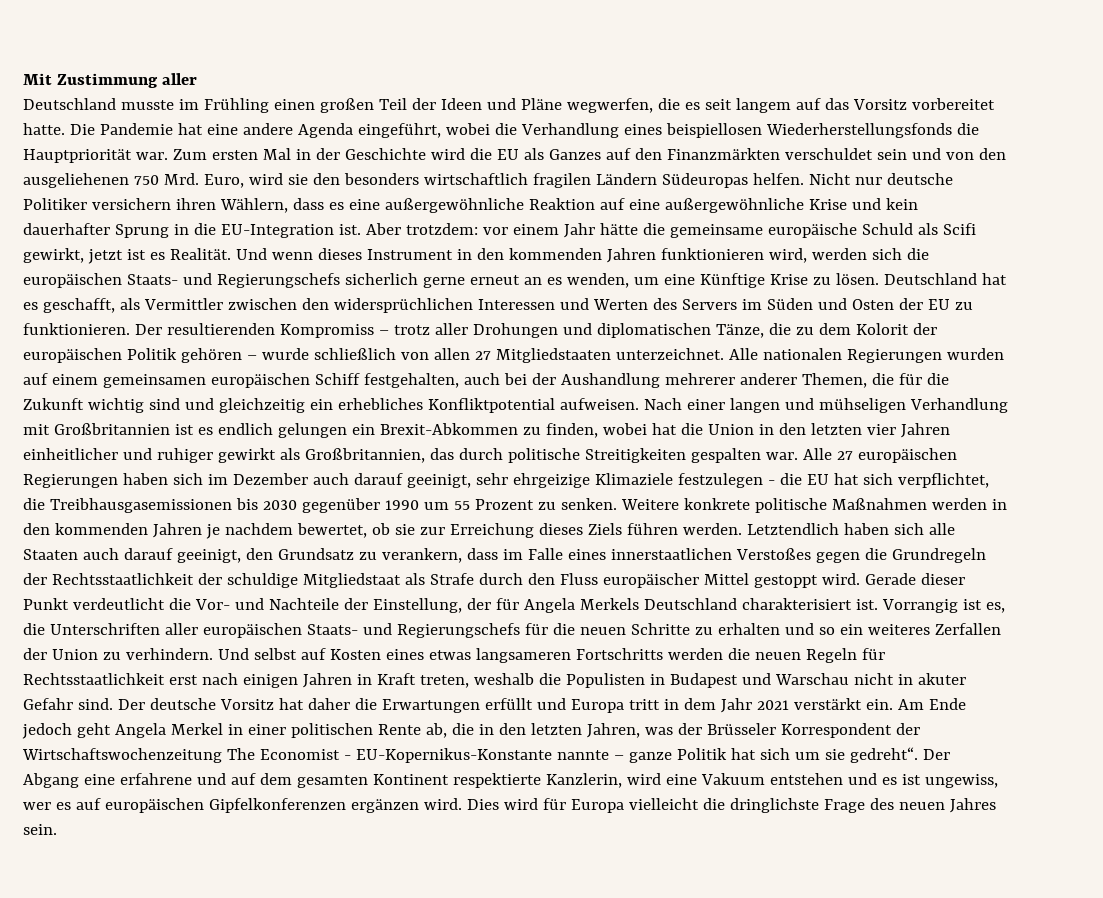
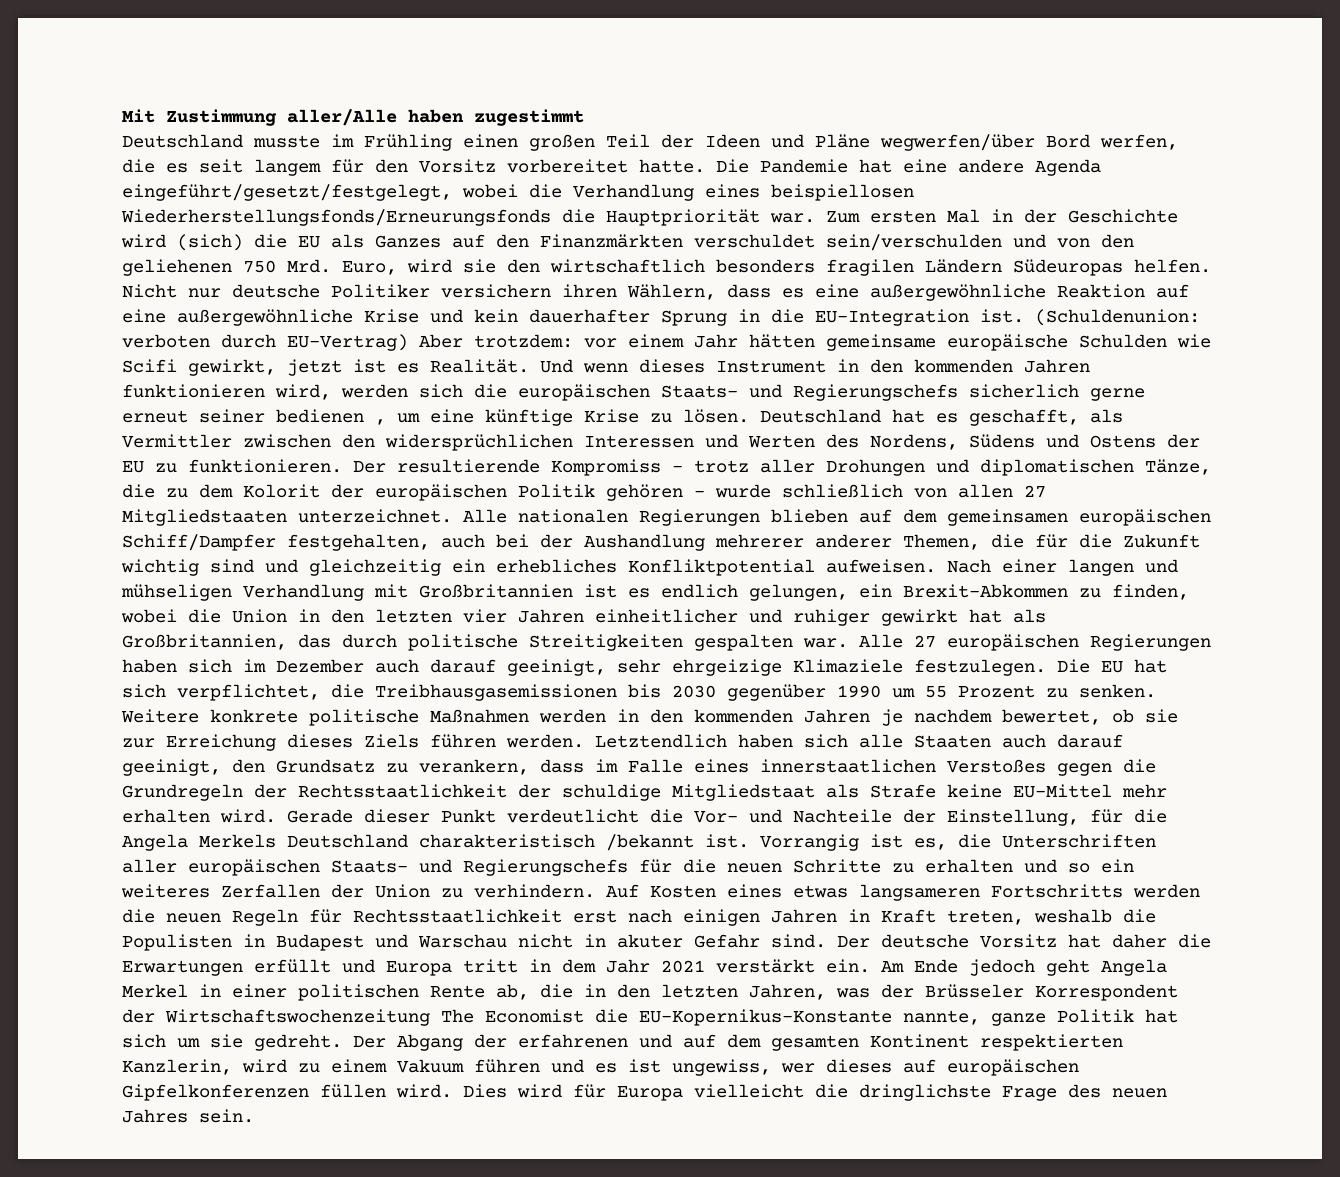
- Mit Zustimmung aller
+ Mit Zustimmung aller/Alle haben zugestimmt
- Deutschland musste im Frühling einen großen Teil der Ideen und Pläne wegwerfen, die es seit langem auf das Vorsitz vorbereitet hatte.
+ Deutschland musste im Frühling einen großen Teil der Ideen und Pläne wegwerfen/über Bord werfen, die es seit langem für den Vorsitz vorbereitet hatte.
- Die Pandemie hat eine andere Agenda eingeführt, wobei die Verhandlung eines beispiellosen Wiederherstellungsfonds die Hauptpriorität war.
+ Die Pandemie hat eine andere Agenda eingeführt/gesetzt/festgelegt, wobei die Verhandlung eines beispiellosen Wiederherstellungsfonds/Erneurungsfonds die Hauptpriorität war.
- Zum ersten Mal in der Geschichte wird die EU als Ganzes auf den Finanzmärkten verschuldet sein und von den ausgeliehenen 750 Mrd. Euro, wird sie den besonders wirtschaftlich fragilen Ländern Südeuropas helfen.
+ Zum ersten Mal in der Geschichte wird (sich) die EU als Ganzes auf den Finanzmärkten verschuldet sein/verschulden und von den geliehenen 750 Mrd. Euro, wird sie den wirtschaftlich besonders fragilen Ländern Südeuropas helfen.
- Aber trotzdem: vor einem Jahr hätte die gemeinsame europäische Schuld als Scifi gewirkt, jetzt ist es Realität.
+ (Schuldenunion: verboten durch EU-Vertrag) Aber trotzdem: vor einem Jahr hätten gemeinsame europäische Schulden wie Scifi gewirkt, jetzt ist es Realität.
- Und wenn dieses Instrument in den kommenden Jahren funktionieren wird, werden sich die europäischen Staats- und Regierungschefs sicherlich gerne erneut an es wenden, um eine Künftige Krise zu lösen.
+ Und wenn dieses Instrument in den kommenden Jahren funktionieren wird, werden sich die europäischen Staats- und Regierungschefs sicherlich gerne erneut seiner bedienen , um eine künftige Krise zu lösen.
- Deutschland hat es geschafft, als Vermittler zwischen den widersprüchlichen Interessen und Werten des Servers im Süden und Osten der EU zu funktionieren.
+ Deutschland hat es geschafft, als Vermittler zwischen den widersprüchlichen Interessen und Werten des Nordens, Südens und Ostens der EU zu funktionieren.
- Der resultierenden Kompromiss – trotz aller Drohungen und diplomatischen Tänze, die zu dem Kolorit der europäischen Politik gehören – wurde schließlich von allen 27 Mitgliedstaaten unterzeichnet.
+ Der resultierende Kompromiss – trotz aller Drohungen und diplomatischen Tänze, die zu dem Kolorit der europäischen Politik gehören – wurde schließlich von allen 27 Mitgliedstaaten unterzeichnet.
- Alle nationalen Regierungen wurden auf einem gemeinsamen europäischen Schiff festgehalten, auch bei der Aushandlung mehrerer anderer Themen, die für die Zukunft wichtig sind und gleichzeitig ein erhebliches Konfliktpotential aufweisen.
+ Alle nationalen Regierungen blieben auf dem gemeinsamen europäischen Schiff/Dampfer festgehalten, auch bei der Aushandlung mehrerer anderer Themen, die für die Zukunft wichtig sind und gleichzeitig ein erhebliches Konfliktpotential aufweisen.
- Nach einer langen und mühseligen Verhandlung mit Großbritannien ist es endlich gelungen ein Brexit-Abkommen zu finden, wobei hat die Union in den letzten vier Jahren einheitlicher und ruhiger gewirkt als Großbritannien, das durch politische Streitigkeiten gespalten war.
+ Nach einer langen und mühseligen Verhandlung mit Großbritannien ist es endlich gelungen, ein Brexit-Abkommen zu finden, wobei die Union in den letzten vier Jahren einheitlicher und ruhiger gewirkt hat als Großbritannien, das durch politische Streitigkeiten gespalten war.
- Alle 27 europäischen Regierungen haben sich im Dezember auch darauf geeinigt, sehr ehrgeizige Klimaziele festzulegen - die EU hat sich verpflichtet, die Treibhausgasemissionen bis 2030 gegenüber 1990 um 55 Prozent zu senken.
+ Alle 27 europäischen Regierungen haben sich im Dezember auch darauf geeinigt, sehr ehrgeizige Klimaziele festzulegen. Die EU hat sich verpflichtet, die Treibhausgasemissionen bis 2030 gegenüber 1990 um 55 Prozent zu senken.
- Letztendlich haben sich alle Staaten auch darauf geeinigt, den Grundsatz zu verankern, dass im Falle eines innerstaatlichen Verstoßes gegen die Grundregeln der Rechtsstaatlichkeit der schuldige Mitgliedstaat als Strafe durch den Fluss europäischer Mittel gestoppt wird.
+ Letztendlich haben sich alle Staaten auch darauf geeinigt, den Grundsatz zu verankern, dass im Falle eines innerstaatlichen Verstoßes gegen die Grundregeln der Rechtsstaatlichkeit der schuldige Mitgliedstaat als Strafe keine EU-Mittel mehr erhalten wird.
- Gerade dieser Punkt verdeutlicht die Vor- und Nachteile der Einstellung, der für Angela Merkels Deutschland charakterisiert ist.
+ Gerade dieser Punkt verdeutlicht die Vor- und Nachteile der Einstellung, für die Angela Merkels Deutschland charakteristisch /bekannt ist.
- Und selbst auf Kosten eines etwas langsameren Fortschritts werden die neuen Regeln für Rechtsstaatlichkeit erst nach einigen Jahren in Kraft treten, weshalb die Populisten in Budapest und Warschau nicht in akuter Gefahr sind.
+ Auf Kosten eines etwas langsameren Fortschritts werden die neuen Regeln für Rechtsstaatlichkeit erst nach einigen Jahren in Kraft treten, weshalb die Populisten in Budapest und Warschau nicht in akuter Gefahr sind.
- Am Ende jedoch geht Angela Merkel in einer politischen Rente ab, die in den letzten Jahren, was der Brüsseler Korrespondent der Wirtschaftswochenzeitung The Economist - EU-Kopernikus-Konstante nannte – ganze Politik hat sich um sie gedreht“.
+ Am Ende jedoch geht Angela Merkel in einer politischen Rente ab, die in den letzten Jahren, was der Brüsseler Korrespondent der Wirtschaftswochenzeitung The Economist die EU-Kopernikus-Konstante nannte, ganze Politik hat sich um sie gedreht.
- Der Abgang eine erfahrene und auf dem gesamten Kontinent respektierte Kanzlerin, wird eine Vakuum entstehen und es ist ungewiss, wer es auf europäischen Gipfelkonferenzen ergänzen wird.
+ Der Abgang der erfahrenen und auf dem gesamten Kontinent respektierten Kanzlerin, wird zu einem Vakuum führen und es ist ungewiss, wer dieses auf europäischen Gipfelkonferenzen füllen wird.

